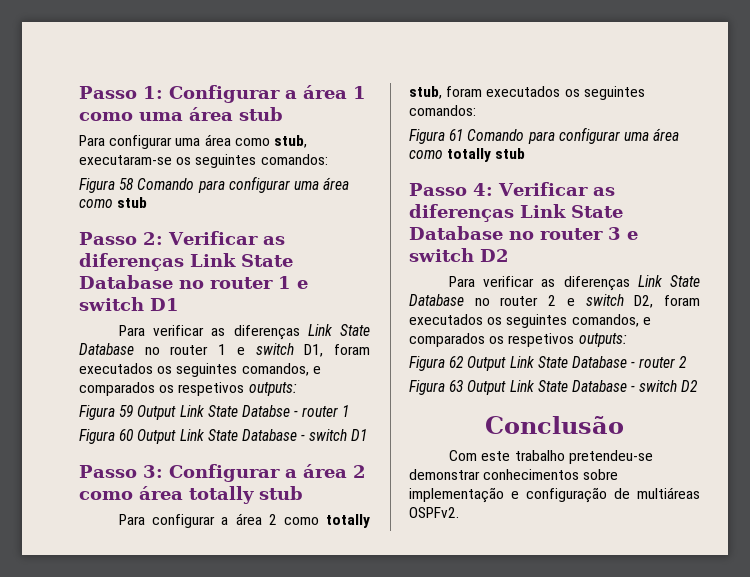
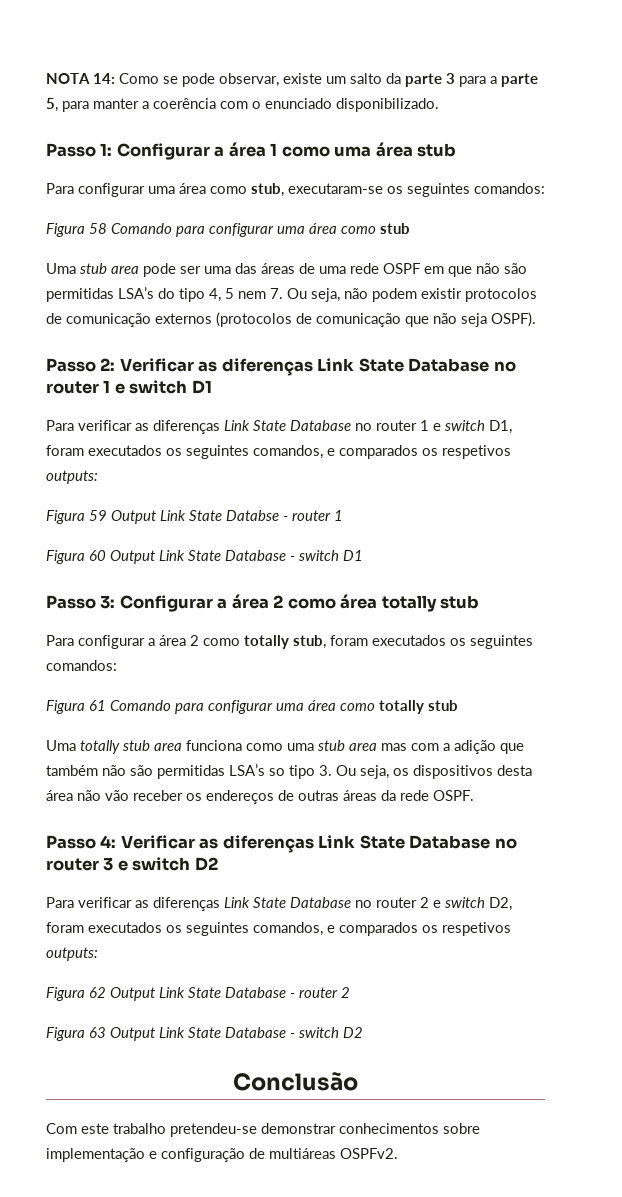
+ NOTA 14: Como se pode observar, existe um salto da parte 3 para a parte 5, para manter a coerência com o enunciado disponibilizado.
+ Uma stub area pode ser uma das áreas de uma rede OSPF em que não são permitidas LSA’s do tipo 4, 5 nem 7. Ou seja, não podem existir protocolos de comunicação externos (protocolos de comunicação que não seja OSPF).
+ Uma totally stub area funciona como uma stub area mas com a adição que também não são permitidas LSA’s so tipo 3. Ou seja, os dispositivos desta área não vão receber os endereços de outras áreas da rede OSPF.

